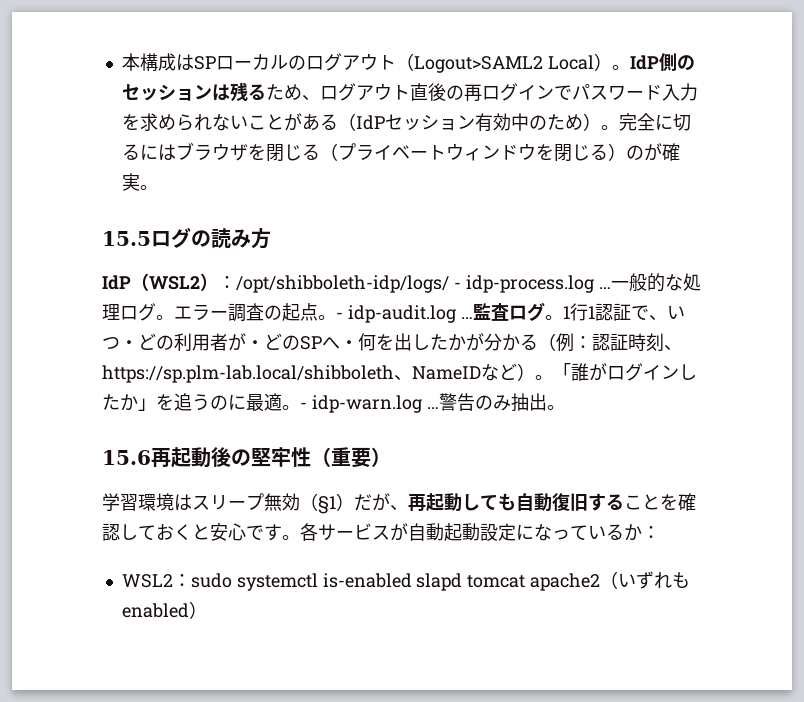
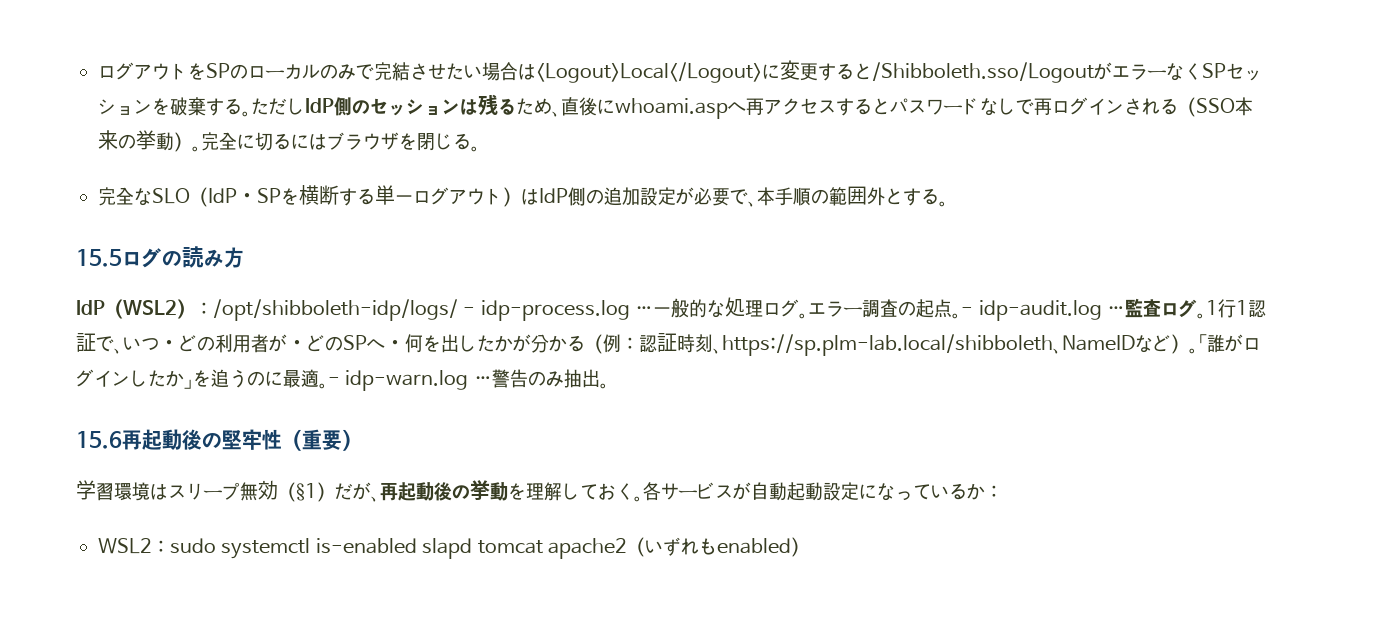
- 本構成はSPローカルのログアウト（Logout>SAML2 Local）。IdP側のセッションは残るため、ログアウト直後の再ログインでパスワード入力を求められないことがある（IdPセッション有効中のため）。
+ ログアウトをSPのローカルのみで完結させたい場合は<Logout>Local</Logout>に変更すると/Shibboleth.sso/LogoutがエラーなくSPセッションを破棄する。ただしIdP側のセッションは残るため、直後にwhoami.aspへ再アクセスするとパスワードなしで再ログインされる（SSO本来の挙動）。
- 完全に切るにはブラウザを閉じる（プライベートウィンドウを閉じる）のが確実。
+ 完全に切るにはブラウザを閉じる。
+ 完全なSLO（IdP・SPを横断する単一ログアウト）はIdP側の追加設定が必要で、本手順の範囲外とする。
- 学習環境はスリープ無効（§1）だが、再起動しても自動復旧することを確認しておくと安心です。
+ 学習環境はスリープ無効（§1）だが、再起動後の挙動を理解しておく。

